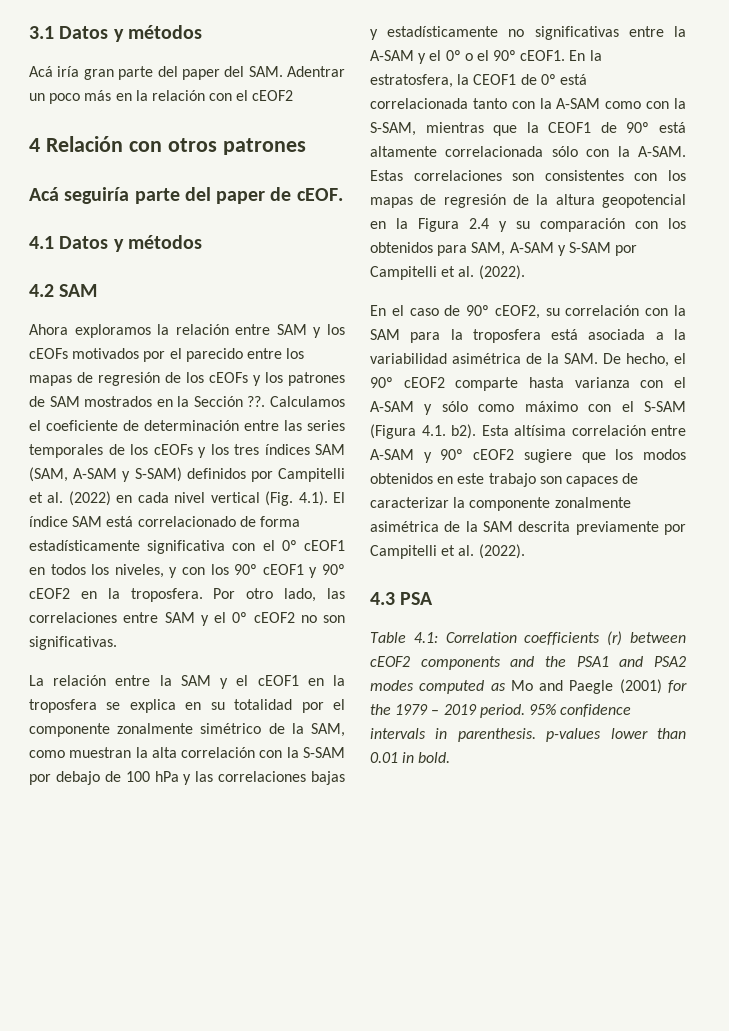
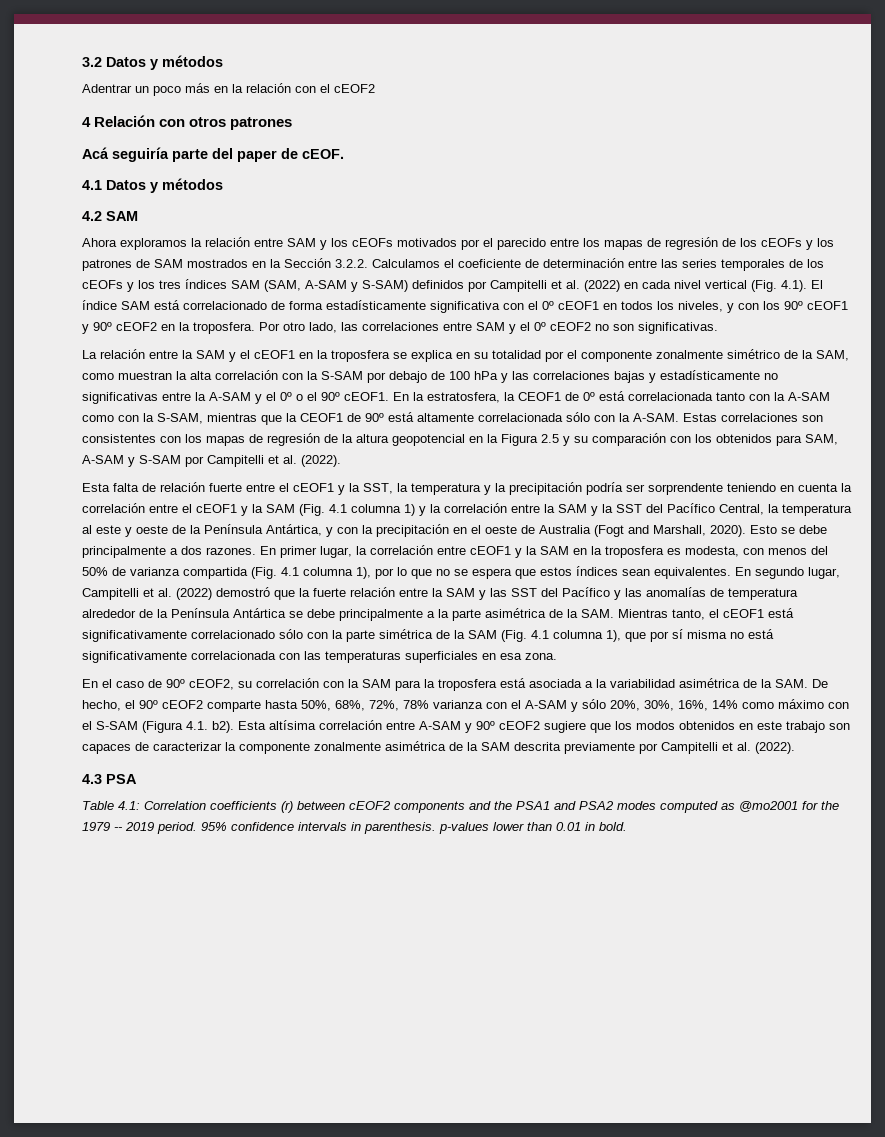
- 3.1 Datos y métodos
- Acá iría gran parte del paper del SAM. Adentrar un poco más en la relación con el cEOF2
+ 3.2 Datos y métodos
+ Adentrar un poco más en la relación con el cEOF2
- Ahora exploramos la relación entre SAM y los cEOFs motivados por el parecido entre los mapas de regresión de los cEOFs y los patrones de SAM mostrados en la Sección ??. Calculamos el coeficiente de determinación entre las series temporales de los cEOFs y los tres índices SAM (SAM, A-SAM y S-SAM) definidos por Campitelli et al. (2022) en cada nivel vertical (Fig. 4.1). El índice SAM está correlacionado de forma estadísticamente significativa con el 0º cEOF1 en todos los niveles, y con los 90º cEOF1 y 90º cEOF2 en la troposfera.
+ Ahora exploramos la relación entre SAM y los cEOFs motivados por el parecido entre los mapas de regresión de los cEOFs y los patrones de SAM mostrados en la Sección 3.2.2. Calculamos el coeficiente de determinación entre las series temporales de los cEOFs y los tres índices SAM (SAM, A-SAM y S-SAM) definidos por Campitelli et al. (2022) en cada nivel vertical (Fig. 4.1). El índice SAM está correlacionado de forma estadísticamente significativa con el 0º cEOF1 en todos los niveles, y con los 90º cEOF1 y 90º cEOF2 en la troposfera.
- Estas correlaciones son consistentes con los mapas de regresión de la altura geopotencial en la Figura 2.4 y su comparación con los obtenidos para SAM, A-SAM y S-SAM por Campitelli et al. (2022).
+ Estas correlaciones son consistentes con los mapas de regresión de la altura geopotencial en la Figura 2.5 y su comparación con los obtenidos para SAM, A-SAM y S-SAM por Campitelli et al. (2022).
+ Esta falta de relación fuerte entre el cEOF1 y la SST, la temperatura y la precipitación podría ser sorprendente teniendo en cuenta la correlación entre el cEOF1 y la SAM (Fig. 4.1 columna 1) y la correlación entre la SAM y la SST del Pacífico Central, la temperatura al este y oeste de la Península Antártica, y con la precipitación en el oeste de Australia (Fogt and Marshall, 2020). Esto se debe principalmente a dos razones. En primer lugar, la correlación entre cEOF1 y la SAM en la troposfera es modesta, con menos del 50% de varianza compartida (Fig. 4.1 columna 1), por lo que no se espera que estos índices sean equivalentes. En segundo lugar, Campitelli et al. (2022) demostró que la fuerte relación entre la SAM y las SST del Pacífico y las anomalías de temperatura alrededor de la Península Antártica se debe principalmente a la parte asimétrica de la SAM. Mientras tanto, el cEOF1 está significativamente correlacionado sólo con la parte simétrica de la SAM (Fig. 4.1 columna 1), que por sí misma no está significativamente correlacionada con las temperaturas superficiales en esa zona.
- En el caso de 90º cEOF2, su correlación con la SAM para la troposfera está asociada a la variabilidad asimétrica de la SAM. De hecho, el 90º cEOF2 comparte hasta varianza con el A-SAM y sólo como máximo con el S-SAM (Figura 4.1. b2).
+ En el caso de 90º cEOF2, su correlación con la SAM para la troposfera está asociada a la variabilidad asimétrica de la SAM. De hecho, el 90º cEOF2 comparte hasta 50%, 68%, 72%, 78% varianza con el A-SAM y sólo 20%, 30%, 16%, 14% como máximo con el S-SAM (Figura 4.1. b2).
- Table 4.1: Correlation coefficients (r) between cEOF2 components and the PSA1 and PSA2 modes computed as Mo and Paegle (2001) for the 1979 – 2019 period.
+ Table 4.1: Correlation coefficients (r) between cEOF2 components and the PSA1 and PSA2 modes computed as @mo2001 for the 1979 -- 2019 period.

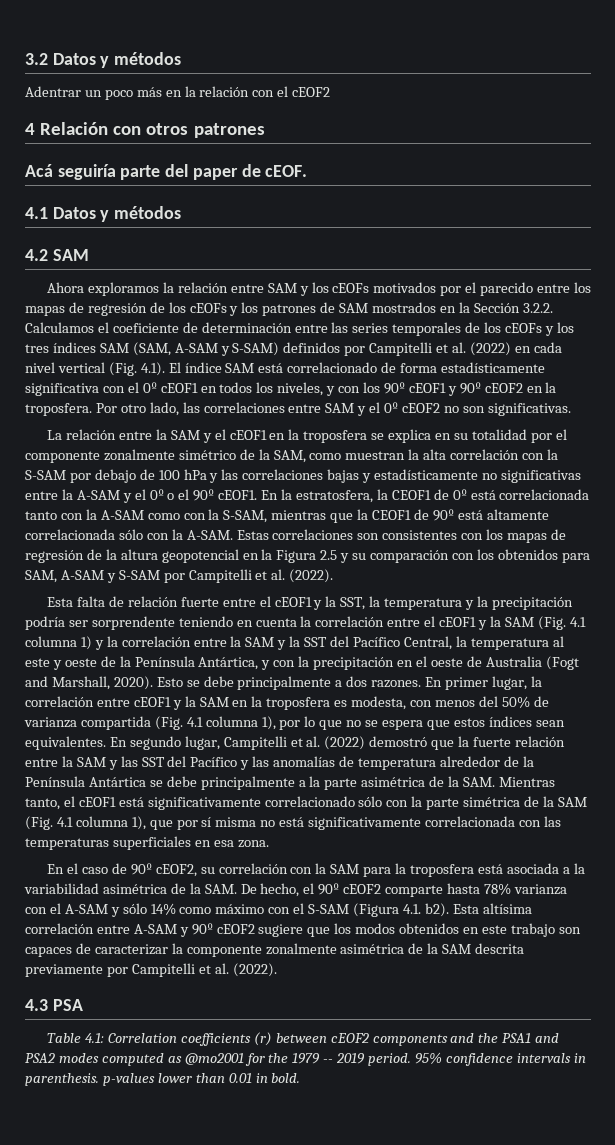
- En el caso de 90º cEOF2, su correlación con la SAM para la troposfera está asociada a la variabilidad asimétrica de la SAM. De hecho, el 90º cEOF2 comparte hasta 50%, 68%, 72%, 78% varianza con el A-SAM y sólo 20%, 30%, 16%, 14% como máximo con el S-SAM (Figura 4.1. b2).
+ En el caso de 90º cEOF2, su correlación con la SAM para la troposfera está asociada a la variabilidad asimétrica de la SAM. De hecho, el 90º cEOF2 comparte hasta 78% varianza con el A-SAM y sólo 14% como máximo con el S-SAM (Figura 4.1. b2).

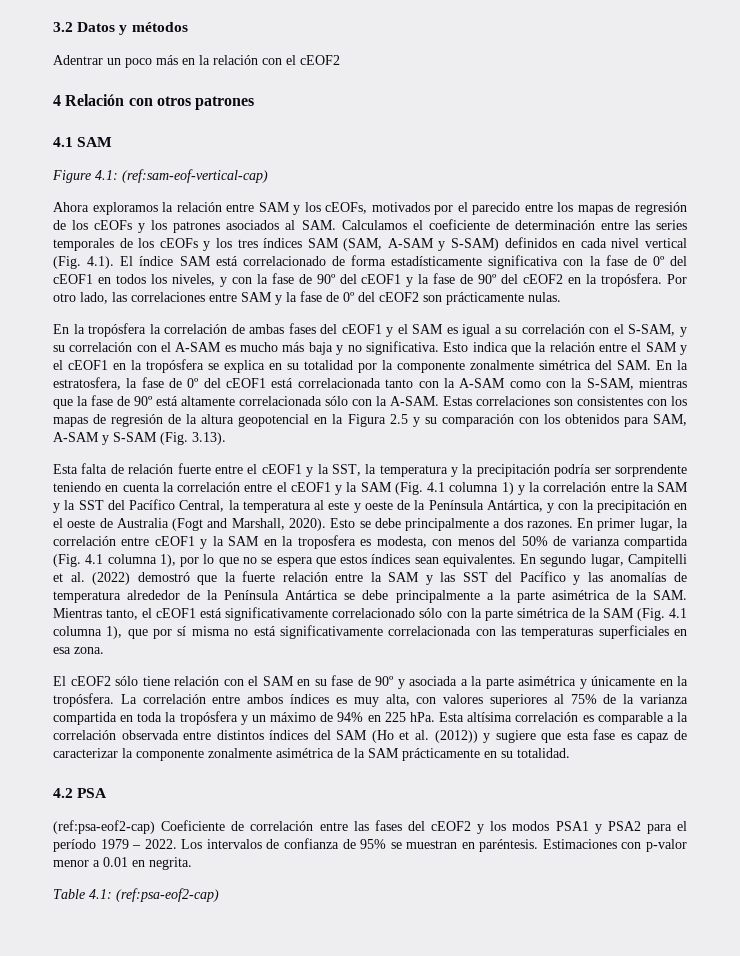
- Acá seguiría parte del paper de cEOF.
- 4.1 Datos y métodos
- 4.2 SAM
+ 4.1 SAM
+ Figure 4.1: (ref:sam-eof-vertical-cap)
- Ahora exploramos la relación entre SAM y los cEOFs motivados por el parecido entre los mapas de regresión de los cEOFs y los patrones de SAM mostrados en la Sección 3.2.2. Calculamos el coeficiente de determinación entre las series temporales de los cEOFs y los tres índices SAM (SAM, A-SAM y S-SAM) definidos por Campitelli et al. (2022) en cada nivel vertical (Fig. 4.1). El índice SAM está correlacionado de forma estadísticamente significativa con el 0º cEOF1 en todos los niveles, y con los 90º cEOF1 y 90º cEOF2 en la troposfera.
+ Ahora exploramos la relación entre SAM y los cEOFs, motivados por el parecido entre los mapas de regresión de los cEOFs y los patrones asociados al SAM. Calculamos el coeficiente de determinación entre las series temporales de los cEOFs y los tres índices SAM (SAM, A-SAM y S-SAM) definidos en cada nivel vertical (Fig. 4.1). El índice SAM está correlacionado de forma estadísticamente significativa con la fase de 0º del cEOF1 en todos los niveles, y con la fase de 90º del cEOF1 y la fase de 90º del cEOF2 en la tropósfera.
- Por otro lado, las correlaciones entre SAM y el 0º cEOF2 no son significativas.
- La relación entre la SAM y el cEOF1 en la troposfera se explica en su totalidad por el componente zonalmente simétrico de la SAM, como muestran la alta correlación con la S-SAM por debajo de 100 hPa y las correlaciones bajas y estadísticamente no significativas entre la A-SAM y el 0º o el 90º cEOF1. En la estratosfera, la CEOF1 de 0º está correlacionada tanto con la A-SAM como con la S-SAM, mientras que la CEOF1 de 90º está altamente correlacionada sólo con la A-SAM.
+ Por otro lado, las correlaciones entre SAM y la fase de 0º del cEOF2 son prácticamente nulas.
+ En la tropósfera la correlación de ambas fases del cEOF1 y el SAM es igual a su correlación con el S-SAM, y su correlación con el A-SAM es mucho más baja y no significativa. Esto indica que la relación entre el SAM y el cEOF1 en la tropósfera se explica en su totalidad por la componente zonalmente simétrica del SAM. En la estratosfera, la fase de 0º del cEOF1 está correlacionada tanto con la A-SAM como con la S-SAM, mientras que la fase de 90º está altamente correlacionada sólo con la A-SAM.
- Estas correlaciones son consistentes con los mapas de regresión de la altura geopotencial en la Figura 2.5 y su comparación con los obtenidos para SAM, A-SAM y S-SAM por Campitelli et al. (2022).
+ Estas correlaciones son consistentes con los mapas de regresión de la altura geopotencial en la Figura 2.5 y su comparación con los obtenidos para SAM, A-SAM y S-SAM (Fig. 3.13).
- En el caso de 90º cEOF2, su correlación con la SAM para la troposfera está asociada a la variabilidad asimétrica de la SAM. De hecho, el 90º cEOF2 comparte hasta 78% varianza con el A-SAM y sólo 14% como máximo con el S-SAM (Figura 4.1. b2). Esta altísima correlación entre A-SAM y 90º cEOF2 sugiere que los modos obtenidos en este trabajo son capaces de caracterizar la componente zonalmente asimétrica de la SAM descrita previamente por Campitelli et al. (2022).
- 4.3 PSA
- Table 4.1: Correlation coefficients (r) between cEOF2 components and the PSA1 and PSA2 modes computed as @mo2001 for the 1979 -- 2019 period. 95% confidence intervals in parenthesis. p-values lower than 0.01 in bold.
+ El cEOF2 sólo tiene relación con el SAM en su fase de 90º y asociada a la parte asimétrica y únicamente en la tropósfera. La correlación entre ambos índices es muy alta, con valores superiores al 75% de la varianza compartida en toda la tropósfera y un máximo de 94% en 225 hPa. Esta altísima correlación es comparable a la correlación observada entre distintos índices del SAM (Ho et al. (2012)) y sugiere que esta fase es capaz de caracterizar la componente zonalmente asimétrica de la SAM prácticamente en su totalidad.
+ 4.2 PSA
+ (ref:psa-eof2-cap) Coeficiente de correlación entre las fases del cEOF2 y los modos PSA1 y PSA2 para el período 1979 – 2022. Los intervalos de confianza de 95% se muestran en paréntesis. Estimaciones con p-valor menor a 0.01 en negrita.
+ Table 4.1: (ref:psa-eof2-cap)

